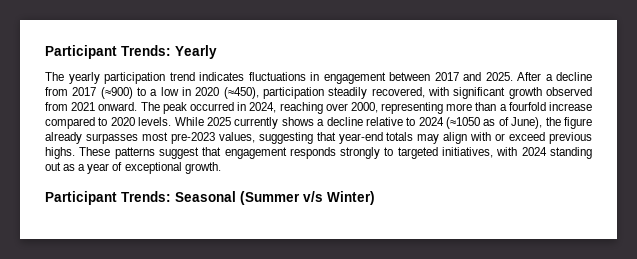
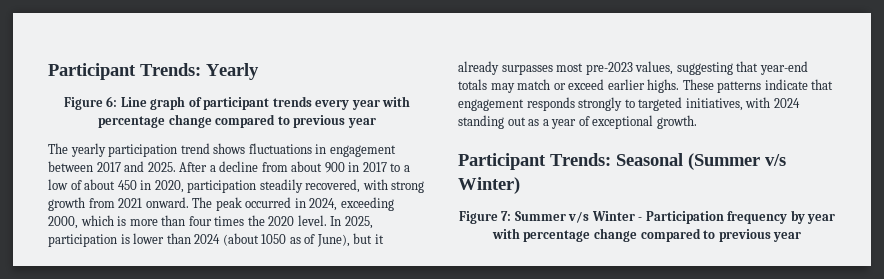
+ Figure 6: Line graph of participant trends every year with percentage change compared to previous year
- The yearly participation trend indicates fluctuations in engagement between 2017 and 2025.
+ The yearly participation trend shows fluctuations in engagement between 2017 and 2025.
- After a decline from 2017 (≈900) to a low in 2020 (≈450), participation steadily recovered, with significant growth observed from 2021 onward.
+ After a decline from about 900 in 2017 to a low of about 450 in 2020, participation steadily recovered, with strong growth from 2021 onward.
- The peak occurred in 2024, reaching over 2000, representing more than a fourfold increase compared to 2020 levels. While 2025 currently shows a decline relative to 2024 (≈1050 as of June), the figure already surpasses most pre-2023 values, suggesting that year-end totals may align with or exceed previous highs.
+ The peak occurred in 2024, exceeding 2000, which is more than four times the 2020 level. In 2025, participation is lower than 2024 (about 1050 as of June), but it already surpasses most pre-2023 values, suggesting that year-end totals may match or exceed earlier highs.
- These patterns suggest that engagement responds strongly to targeted initiatives, with 2024 standing out as a year of exceptional growth.
+ These patterns indicate that engagement responds strongly to targeted initiatives, with 2024 standing out as a year of exceptional growth.
+ Figure 7: Summer v/s Winter - Participation frequency by year with percentage change compared to previous year

